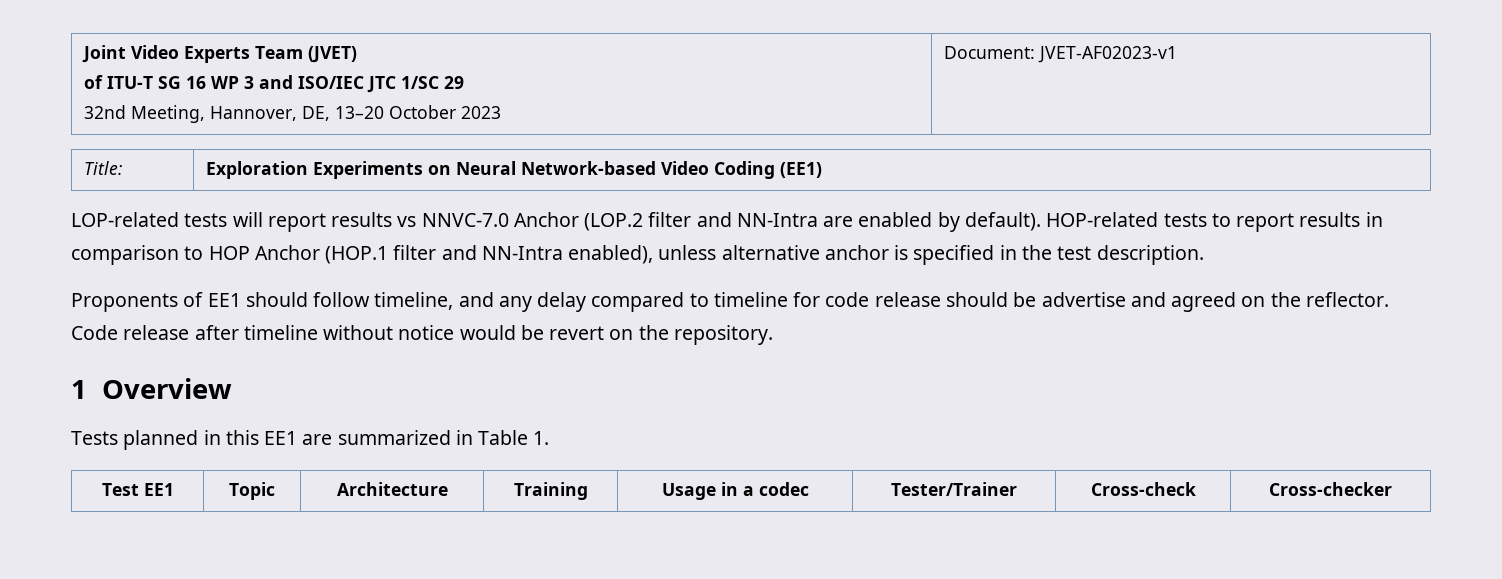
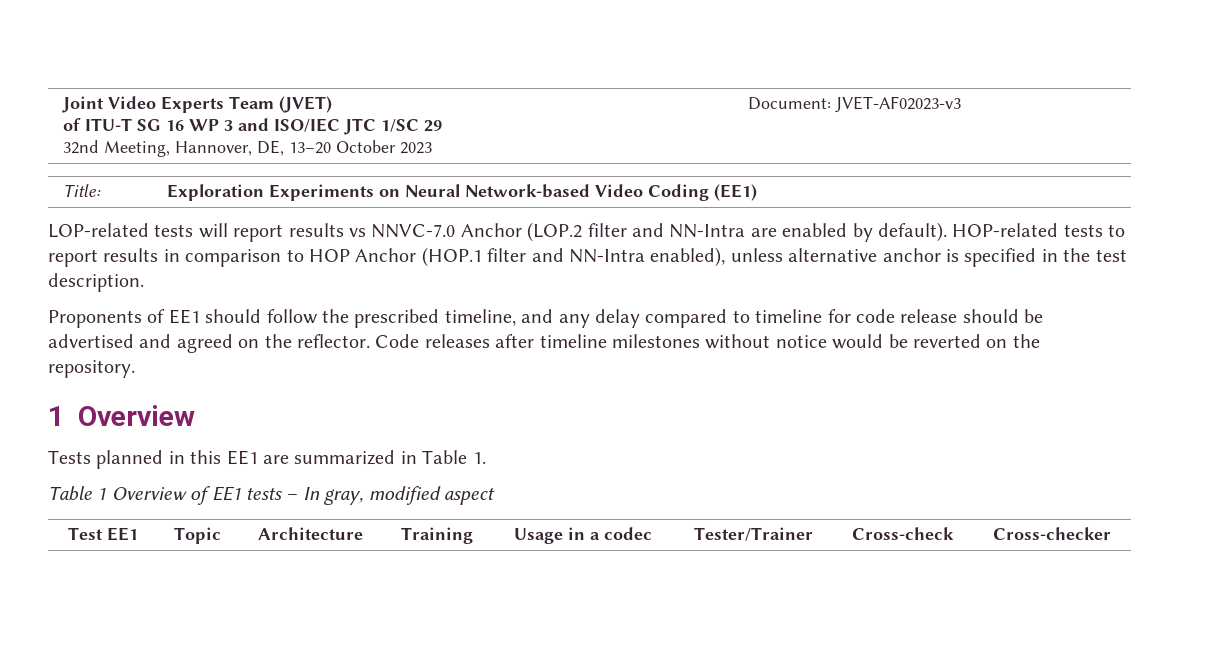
  Joint Video Experts Team (JVET)
  of ITU-T SG 16 WP 3 and ISO/IEC JTC 1/SC 29
- 32nd Meeting, Hannover, DE, 13–20 October 2023 | Document: JVET-AF02023-v1
+ 32nd Meeting, Hannover, DE, 13–20 October 2023 | Document: JVET-AF02023-v3
- Proponents of EE1 should follow timeline, and any delay compared to timeline for code release should be advertise and agreed on the reflector.
+ Proponents of EE1 should follow the prescribed timeline, and any delay compared to timeline for code release should be advertised and agreed on the reflector.
- Code release after timeline without notice would be revert on the repository.
+ Code releases after timeline milestones without notice would be reverted on the repository.
+ Table 1 Overview of EE1 tests – In gray, modified aspect

